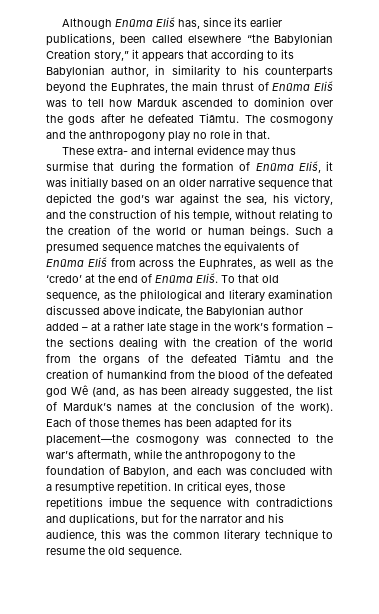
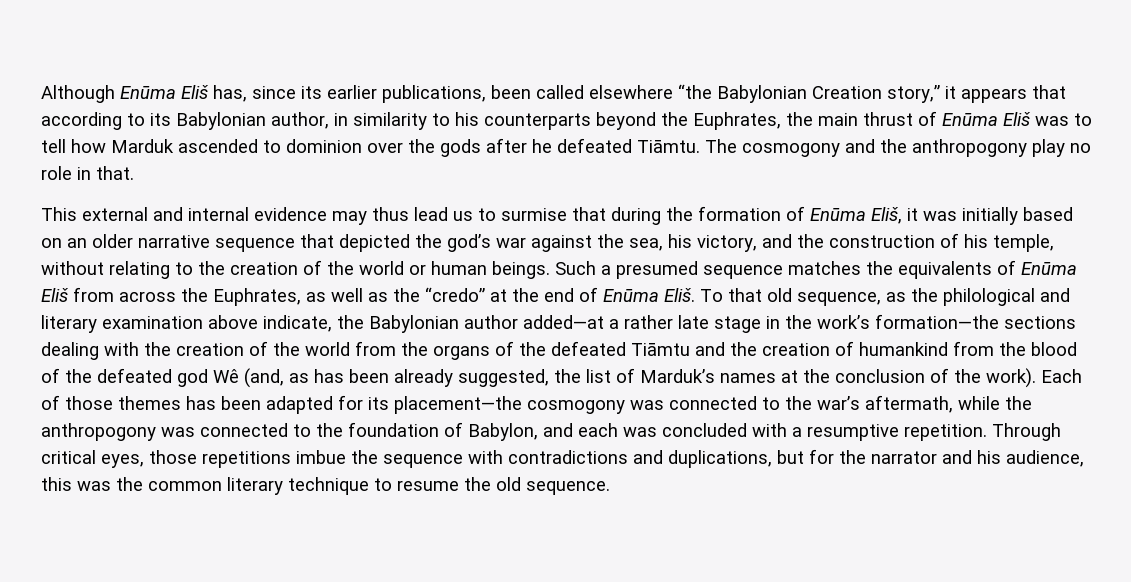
- These extra- and internal evidence may thus surmise that during the formation of Enūma Eliš, it was initially based on an older narrative sequence that depicted the god’s war against the sea, his victory, and the construction of his temple, without relating to the creation of the world or human beings.
+ This external and internal evidence may thus lead us to surmise that during the formation of Enūma Eliš, it was initially based on an older narrative sequence that depicted the god’s war against the sea, his victory, and the construction of his temple, without relating to the creation of the world or human beings.
- Such a presumed sequence matches the equivalents of Enūma Eliš from across the Euphrates, as well as the ‘credo’ at the end of Enūma Eliš.
+ Such a presumed sequence matches the equivalents of Enūma Eliš from across the Euphrates, as well as the “credo” at the end of Enūma Eliš.
- To that old sequence, as the philological and literary examination discussed above indicate, the Babylonian author added – at a rather late stage in the work’s formation – the sections dealing with the creation of the world from the organs of the defeated Tiāmtu and the creation of humankind from the blood of the defeated god Wê (and, as has been already suggested, the list of Marduk’s names at the conclusion of the work).
+ To that old sequence, as the philological and literary examination above indicate, the Babylonian author added—at a rather late stage in the work’s formation—the sections dealing with the creation of the world from the organs of the defeated Tiāmtu and the creation of humankind from the blood of the defeated god Wê (and, as has been already suggested, the list of Marduk’s names at the conclusion of the work).
- Each of those themes has been adapted for its placement—the cosmogony was connected to the war’s aftermath, while the anthropogony to the foundation of Babylon, and each was concluded with a resumptive repetition.
+ Each of those themes has been adapted for its placement—the cosmogony was connected to the war’s aftermath, while the anthropogony was connected to the foundation of Babylon, and each was concluded with a resumptive repetition.
- In critical eyes, those repetitions imbue the sequence with contradictions and duplications, but for the narrator and his audience, this was the common literary technique to resume the old sequence.
+ Through critical eyes, those repetitions imbue the sequence with contradictions and duplications, but for the narrator and his audience, this was the common literary technique to resume the old sequence.

